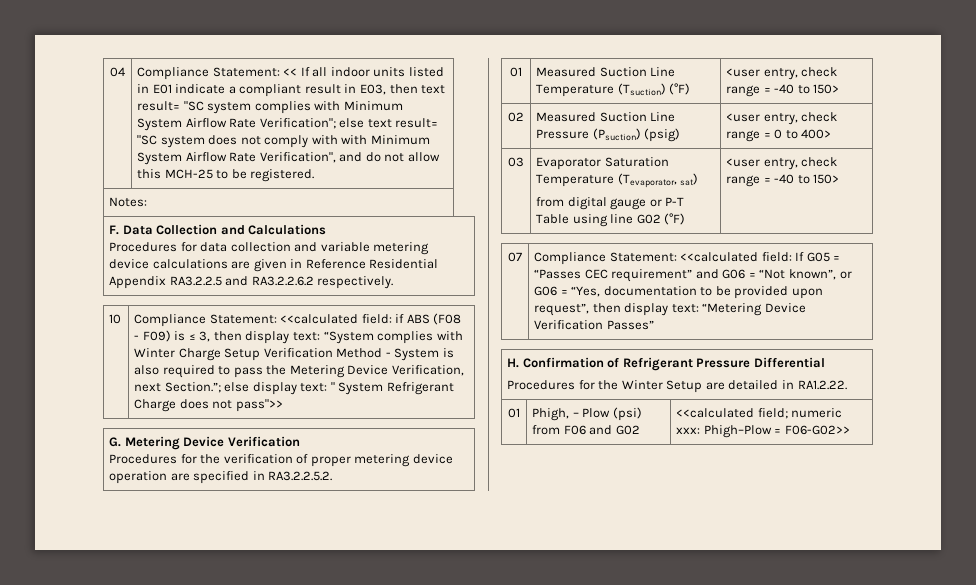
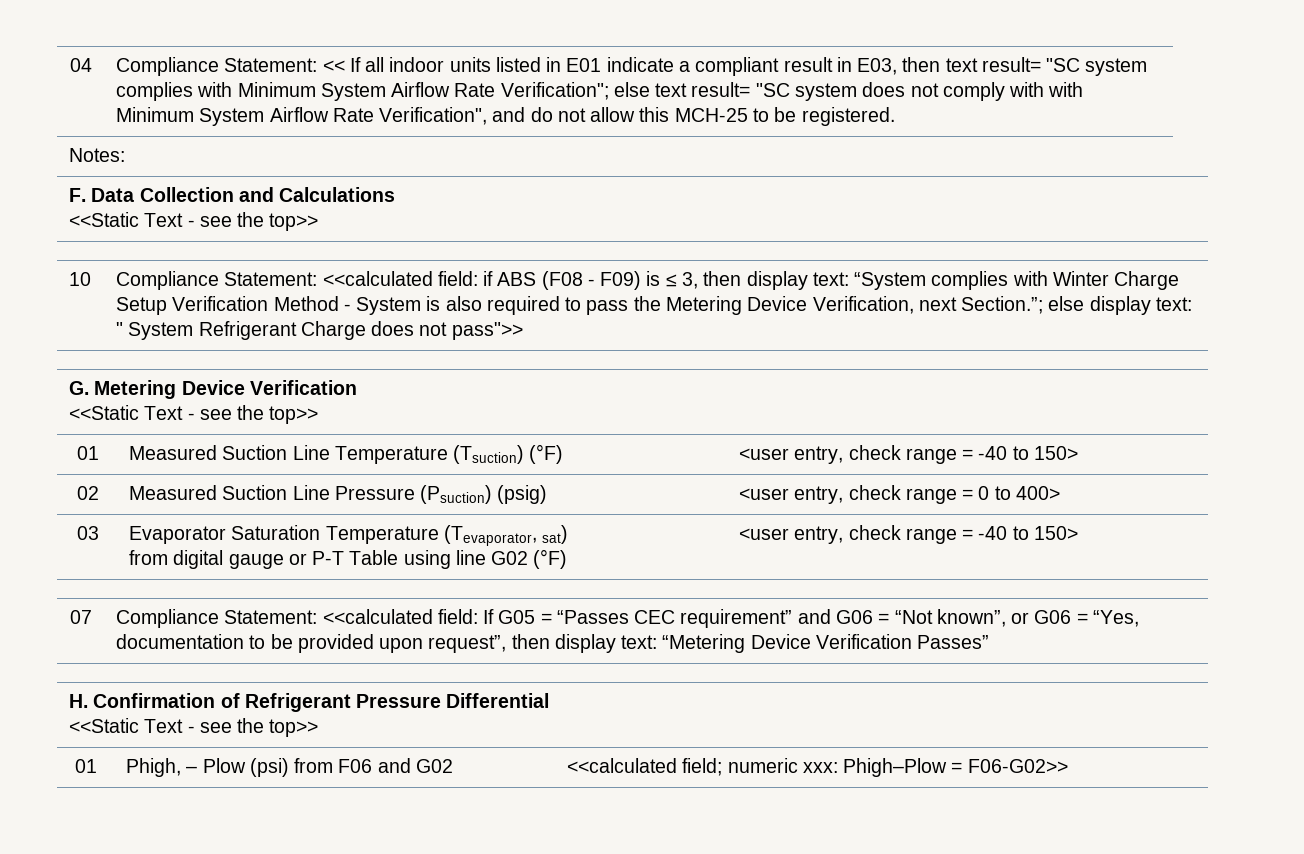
  F. Data Collection and Calculations
- Procedures for data collection and variable metering device calculations are given in Reference Residential Appendix RA3.2.2.5 and RA3.2.2.6.2 respectively.
+ <<Static Text - see the top>>
  G. Metering Device Verification
- Procedures for the verification of proper metering device operation are specified in RA3.2.2.5.2.
+ <<Static Text - see the top>>
  H. Confirmation of Refrigerant Pressure Differential
- Procedures for the Winter Setup are detailed in RA1.2.22.
+ <<Static Text - see the top>>

